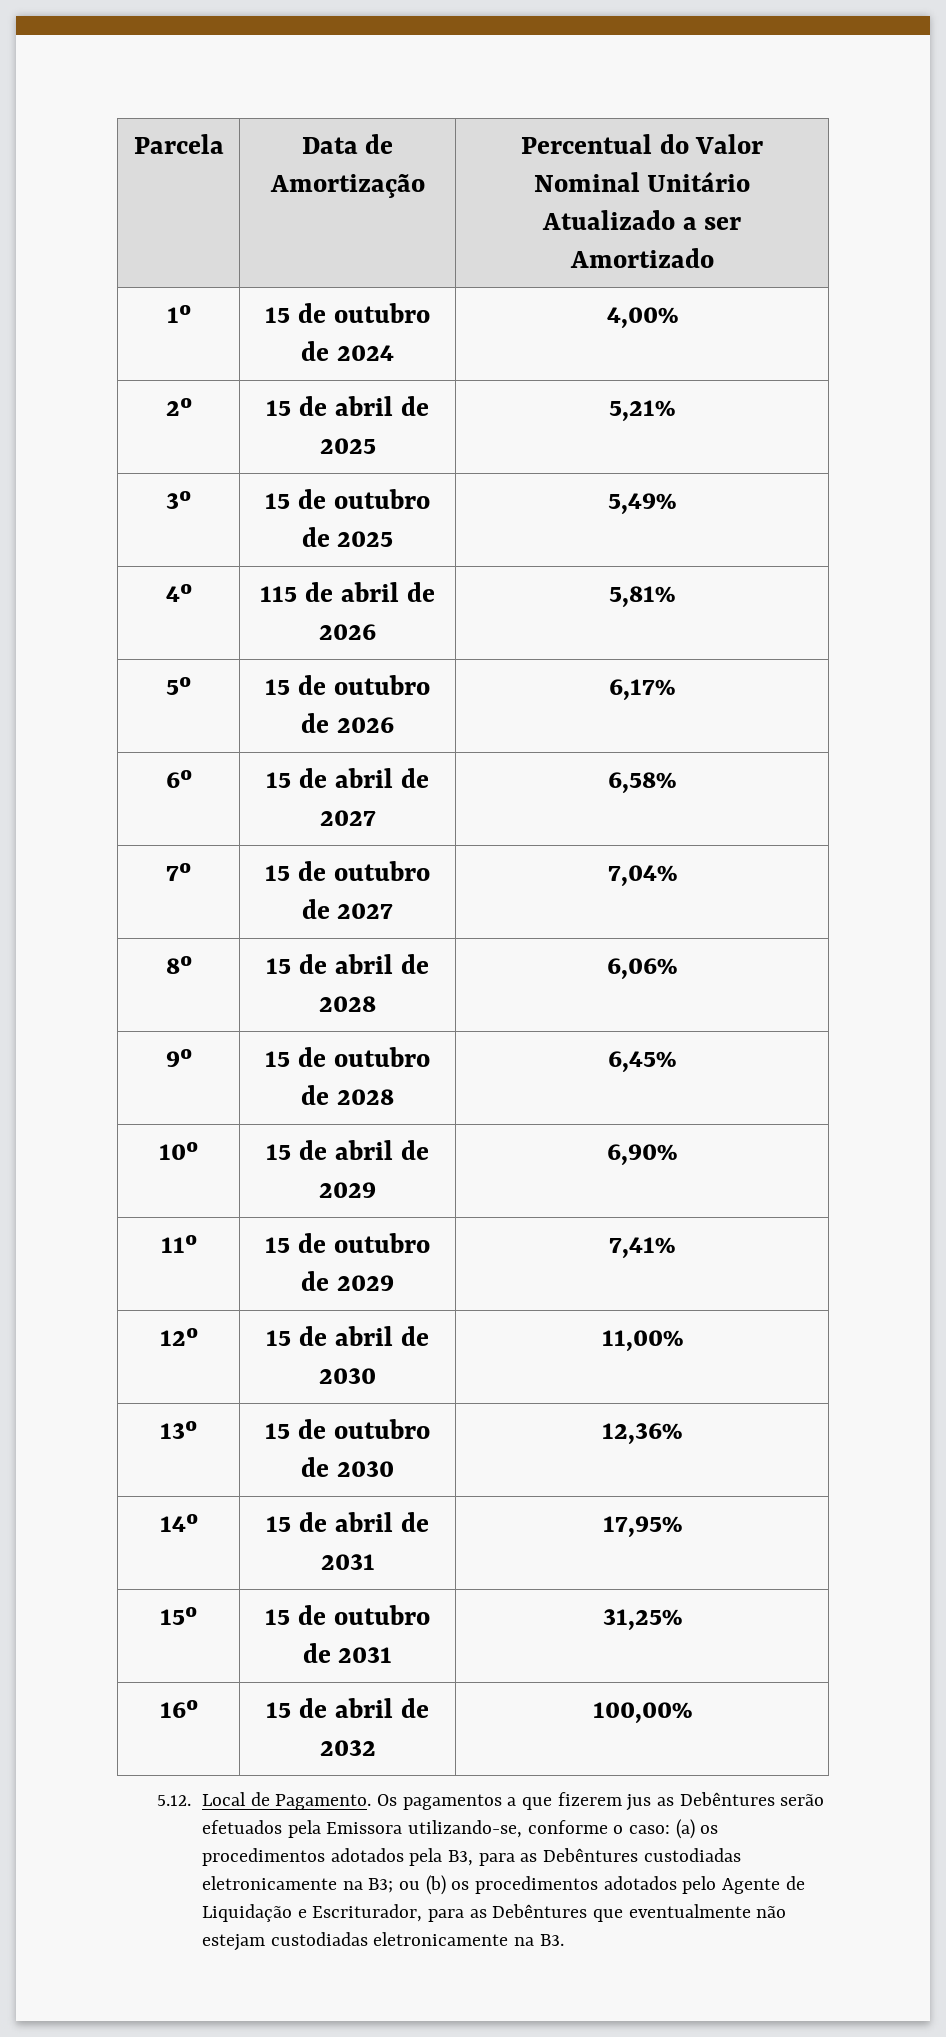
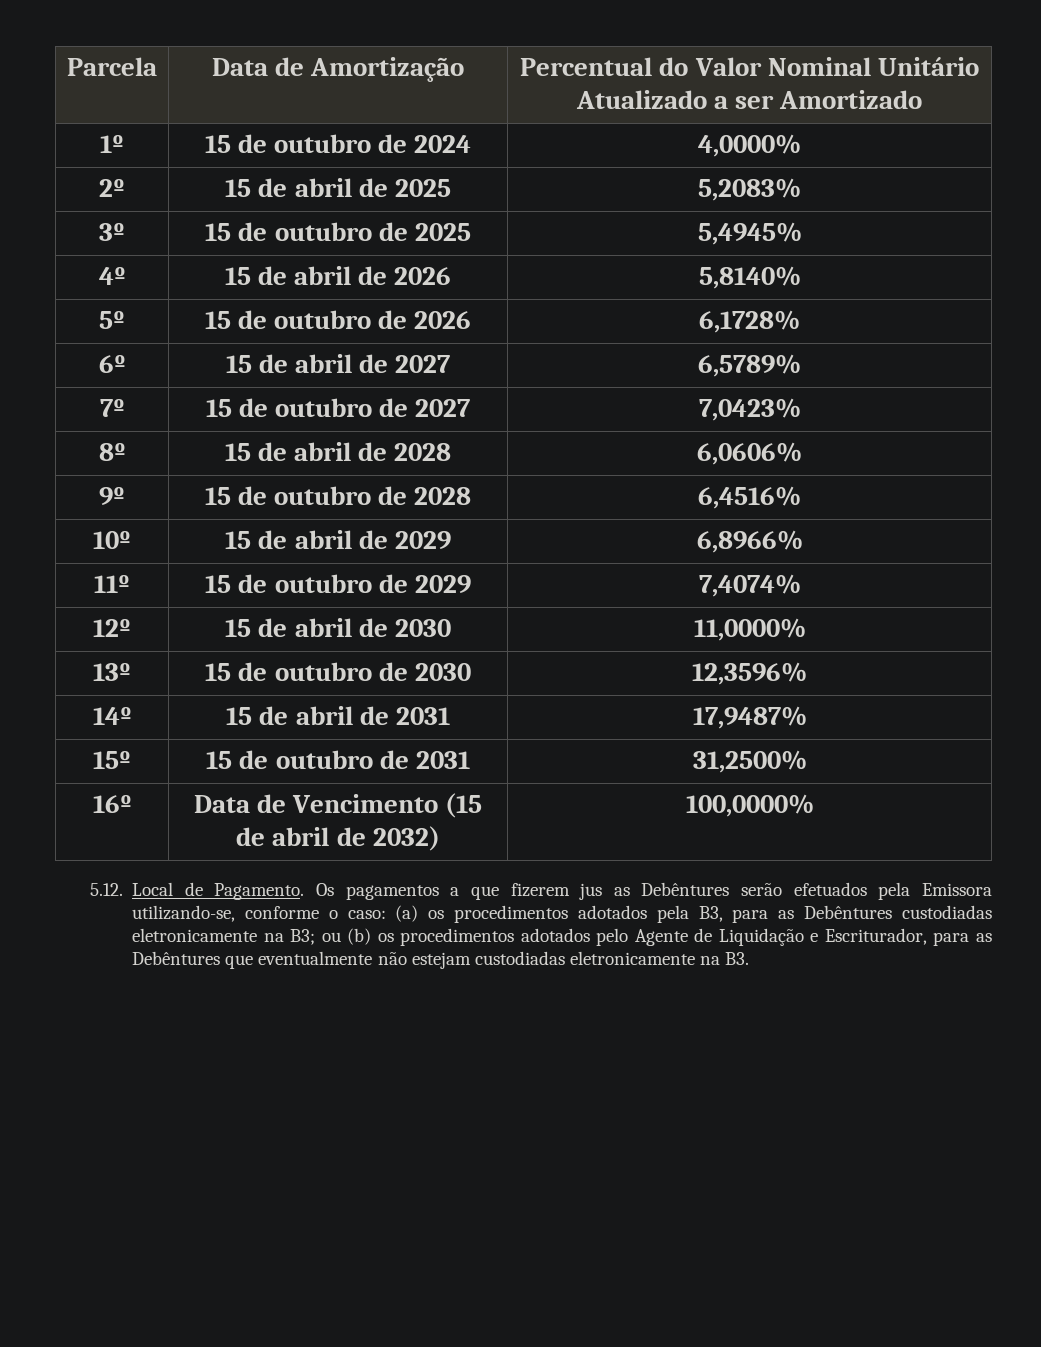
- 1º | 15 de outubro de 2024 | 4,00%
+ 1º | 15 de outubro de 2024 | 4,0000%
- 2º | 15 de abril de 2025 | 5,21%
+ 2º | 15 de abril de 2025 | 5,2083%
- 3º | 15 de outubro de 2025 | 5,49%
+ 3º | 15 de outubro de 2025 | 5,4945%
- 4º | 115 de abril de 2026 | 5,81%
+ 4º | 15 de abril de 2026 | 5,8140%
- 5º | 15 de outubro de 2026 | 6,17%
+ 5º | 15 de outubro de 2026 | 6,1728%
- 6º | 15 de abril de 2027 | 6,58%
+ 6º | 15 de abril de 2027 | 6,5789%
- 7º | 15 de outubro de 2027 | 7,04%
+ 7º | 15 de outubro de 2027 | 7,0423%
- 8º | 15 de abril de 2028 | 6,06%
+ 8º | 15 de abril de 2028 | 6,0606%
- 9º | 15 de outubro de 2028 | 6,45%
+ 9º | 15 de outubro de 2028 | 6,4516%
- 10º | 15 de abril de 2029 | 6,90%
+ 10º | 15 de abril de 2029 | 6,8966%
- 11º | 15 de outubro de 2029 | 7,41%
+ 11º | 15 de outubro de 2029 | 7,4074%
- 12º | 15 de abril de 2030 | 11,00%
+ 12º | 15 de abril de 2030 | 11,0000%
- 13º | 15 de outubro de 2030 | 12,36%
+ 13º | 15 de outubro de 2030 | 12,3596%
- 14º | 15 de abril de 2031 | 17,95%
+ 14º | 15 de abril de 2031 | 17,9487%
- 15º | 15 de outubro de 2031 | 31,25%
+ 15º | 15 de outubro de 2031 | 31,2500%
- 16º | 15 de abril de 2032 | 100,00%
+ 16º | Data de Vencimento (15 de abril de 2032) | 100,0000%

